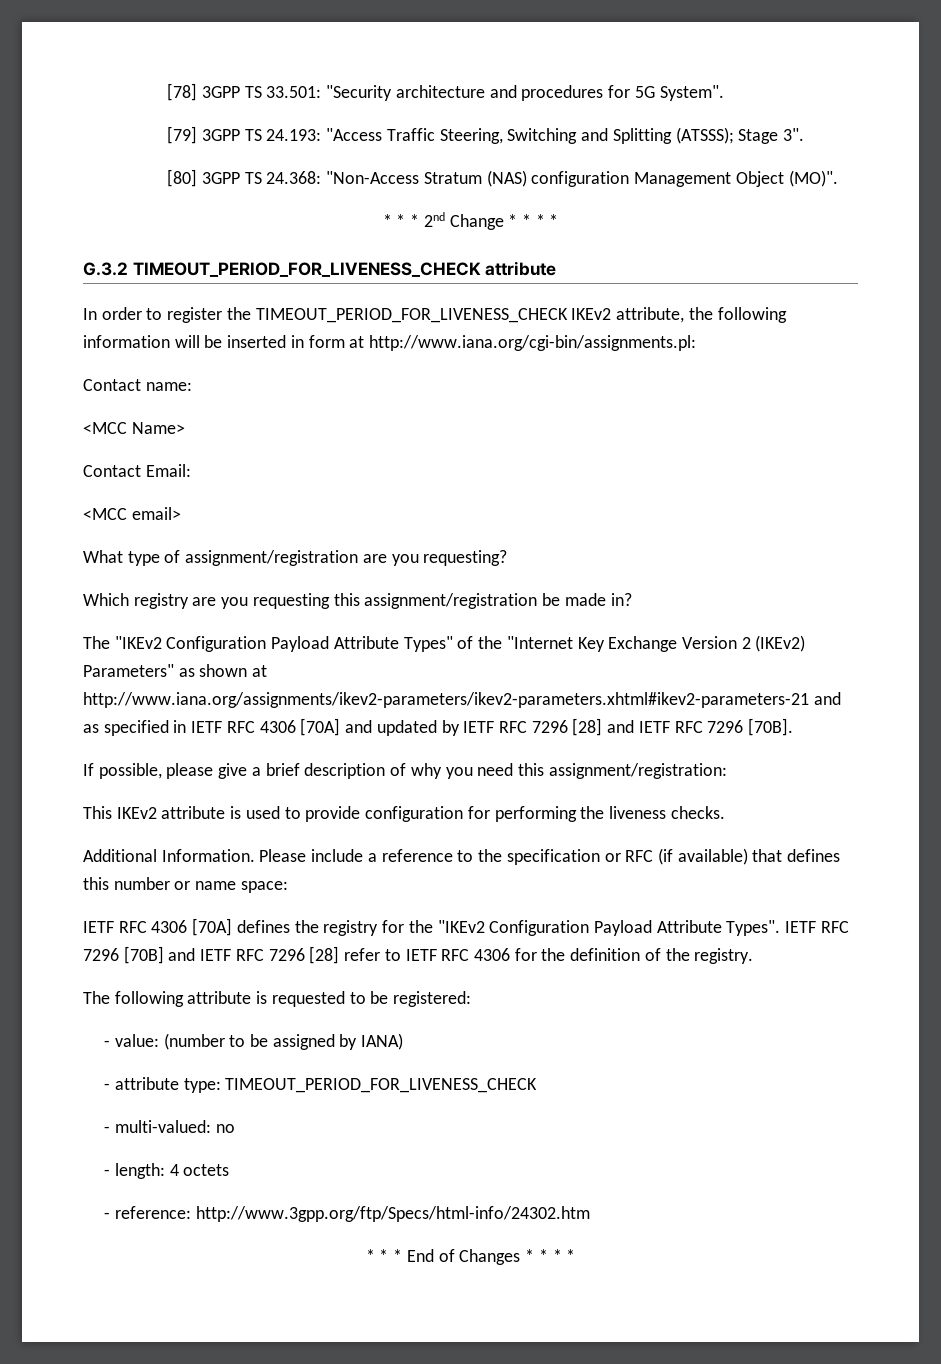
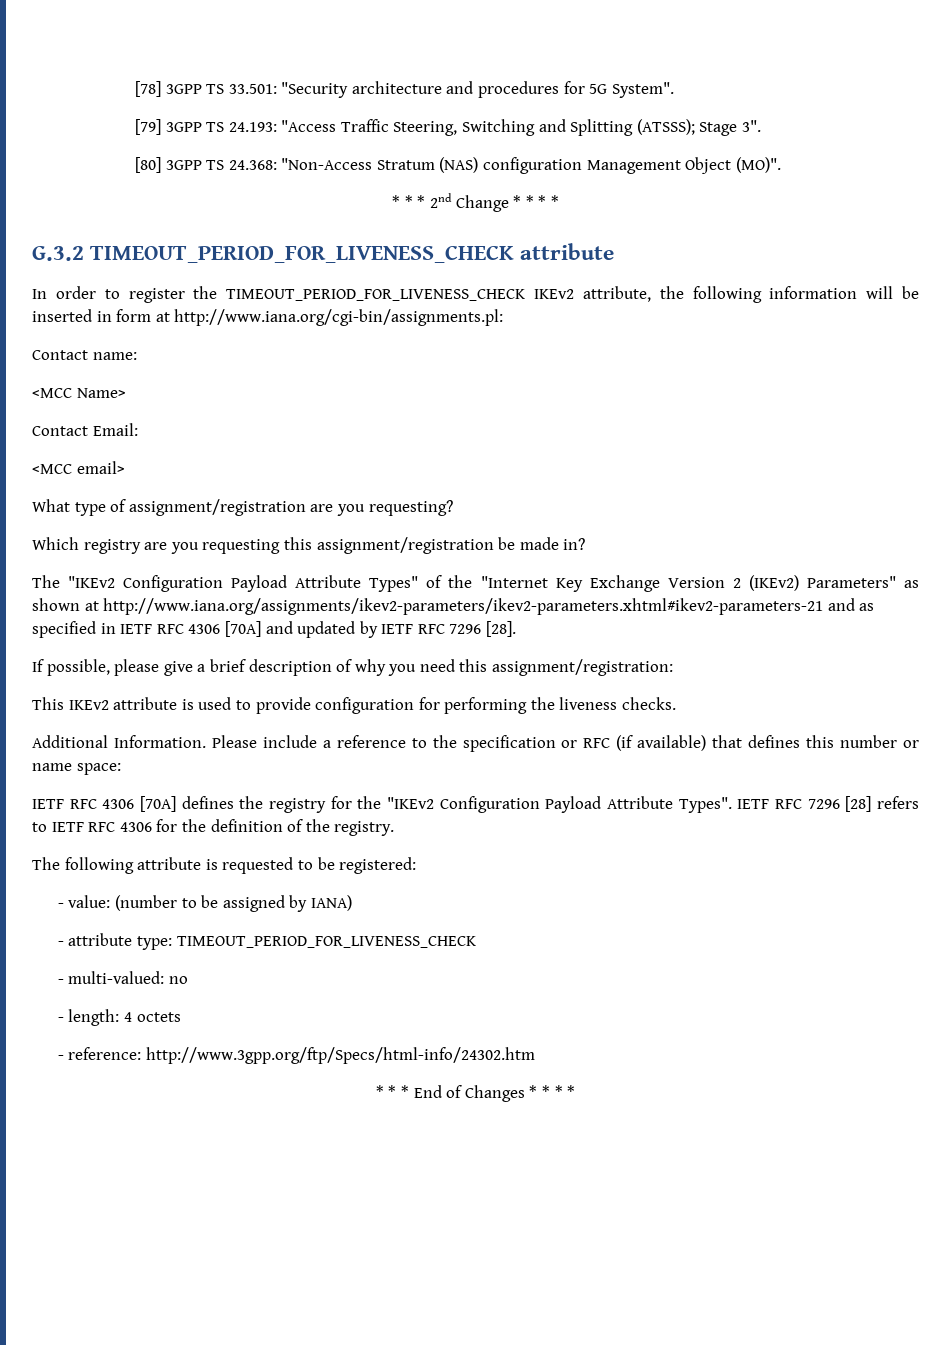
- The "IKEv2 Configuration Payload Attribute Types" of the "Internet Key Exchange Version 2 (IKEv2) Parameters" as shown at http://www.iana.org/assignments/ikev2-parameters/ikev2-parameters.xhtml#ikev2-parameters-21 and as specified in IETF RFC 4306 [70A] and updated by IETF RFC 7296 [28] and IETF RFC 7296 [70B].
+ The "IKEv2 Configuration Payload Attribute Types" of the "Internet Key Exchange Version 2 (IKEv2) Parameters" as shown at http://www.iana.org/assignments/ikev2-parameters/ikev2-parameters.xhtml#ikev2-parameters-21 and as specified in IETF RFC 4306 [70A] and updated by IETF RFC 7296 [28].
- IETF RFC 7296 [70B] and IETF RFC 7296 [28] refer to IETF RFC 4306 for the definition of the registry.
+ IETF RFC 7296 [28] refers to IETF RFC 4306 for the definition of the registry.

